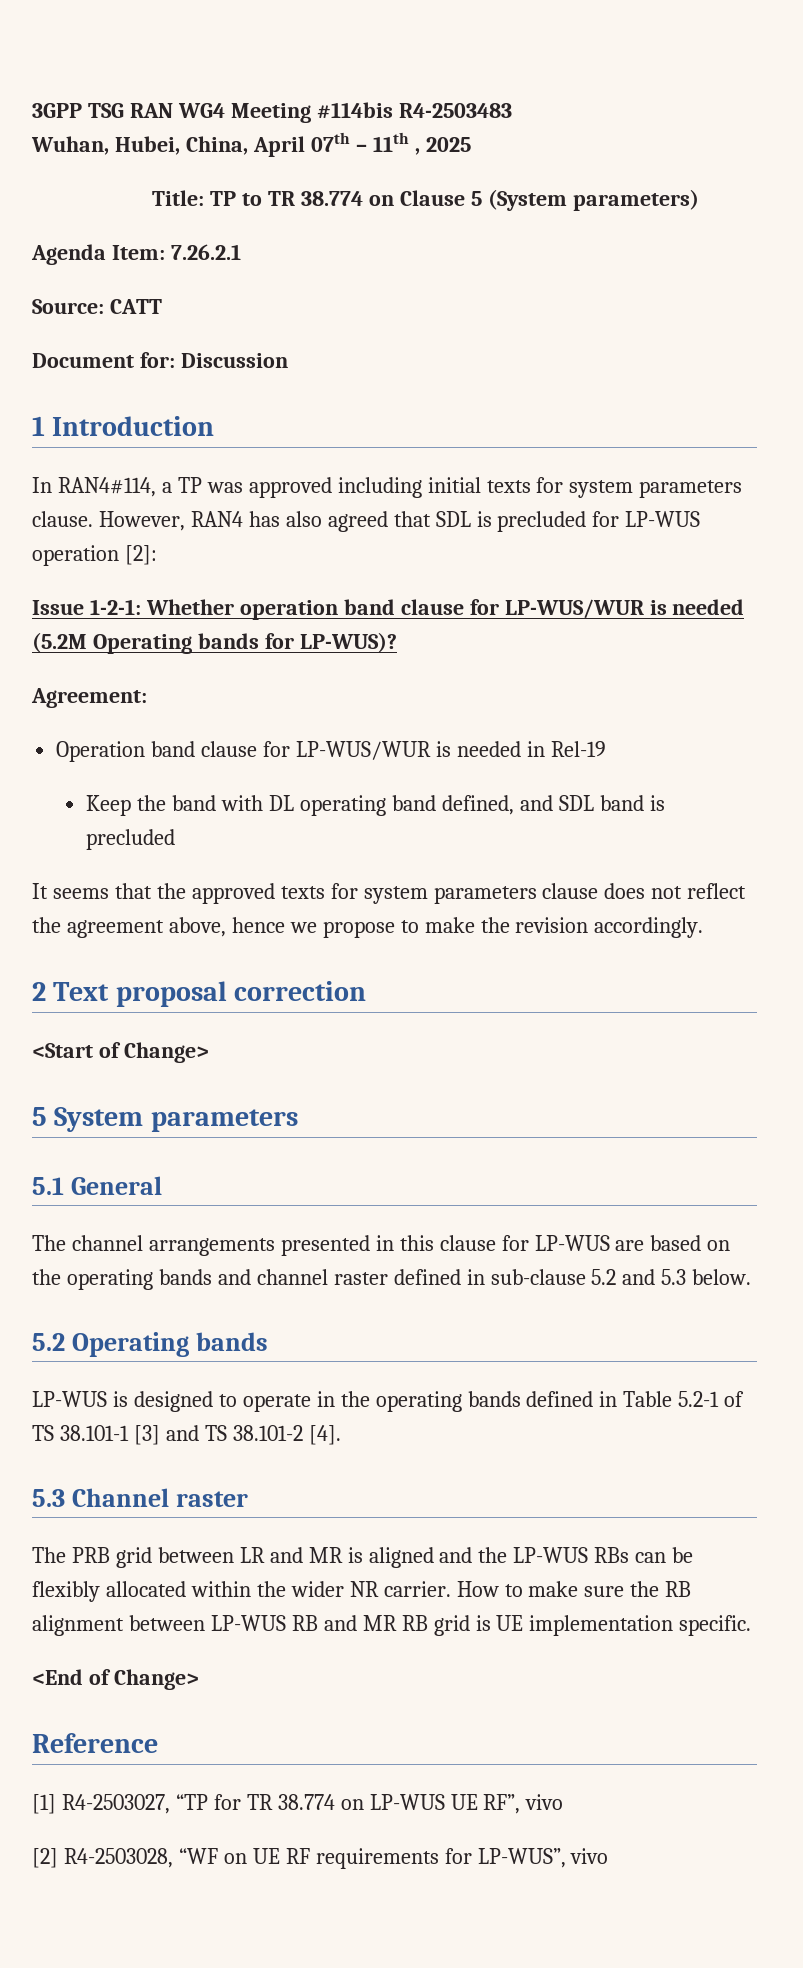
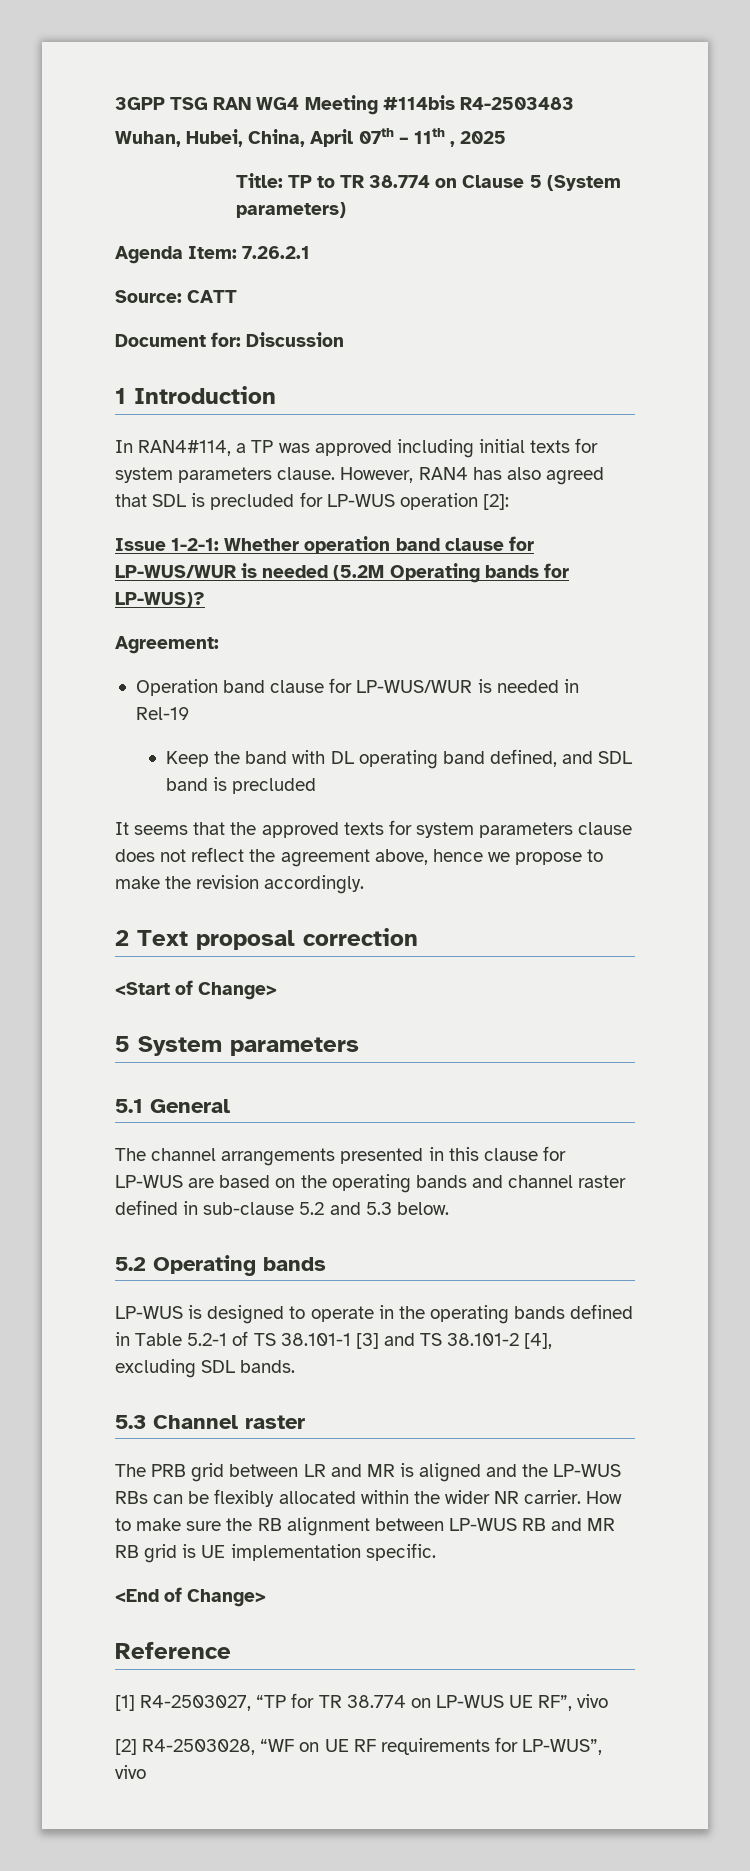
- LP-WUS is designed to operate in the operating bands defined in Table 5.2-1 of TS 38.101-1 [3] and TS 38.101-2 [4].
+ LP-WUS is designed to operate in the operating bands defined in Table 5.2-1 of TS 38.101-1 [3] and TS 38.101-2 [4], excluding SDL bands.

